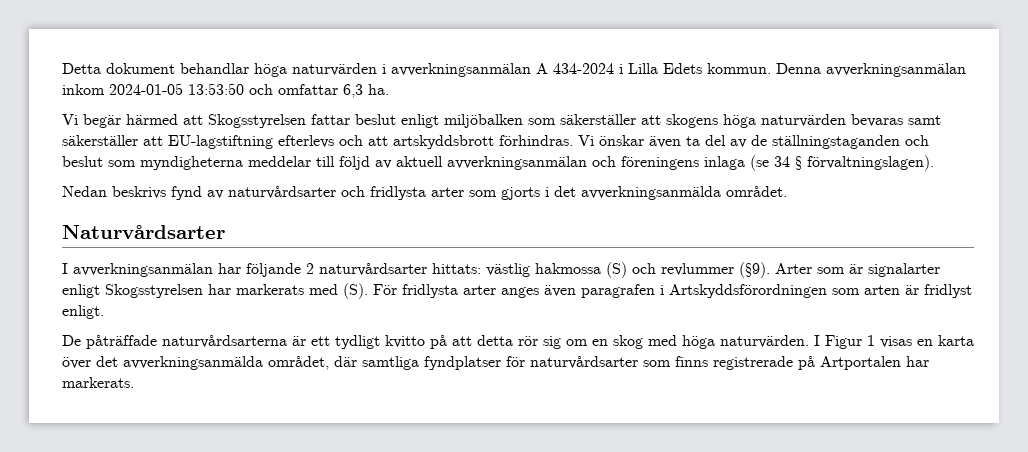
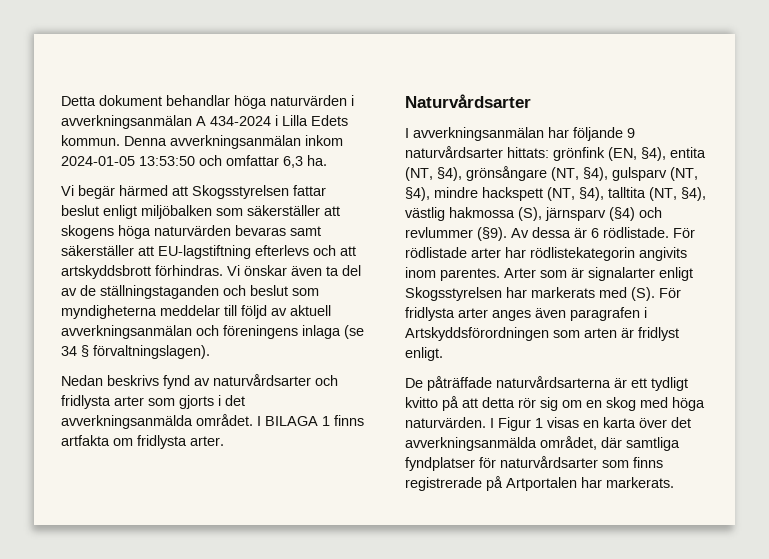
+ I BILAGA 1 finns artfakta om fridlysta arter.
- I avverkningsanmälan har följande 2 naturvårdsarter hittats: västlig hakmossa (S) och revlummer (§9).
+ I avverkningsanmälan har följande 9 naturvårdsarter hittats: grönfink (EN, §4), entita (NT, §4), grönsångare (NT, §4), gulsparv (NT, §4), mindre hackspett (NT, §4), talltita (NT, §4), västlig hakmossa (S), järnsparv (§4) och revlummer (§9). Av dessa är 6 rödlistade. För rödlistade arter har rödlistekategorin angivits inom parentes.

